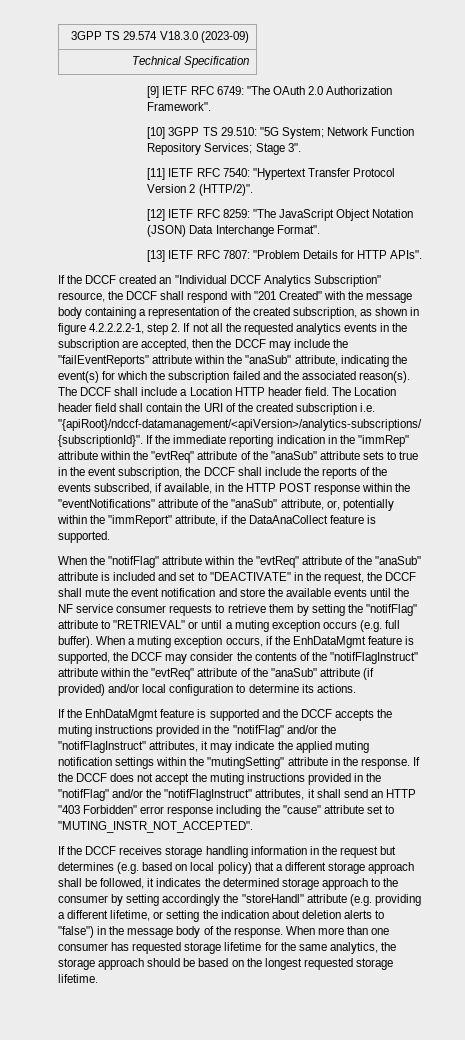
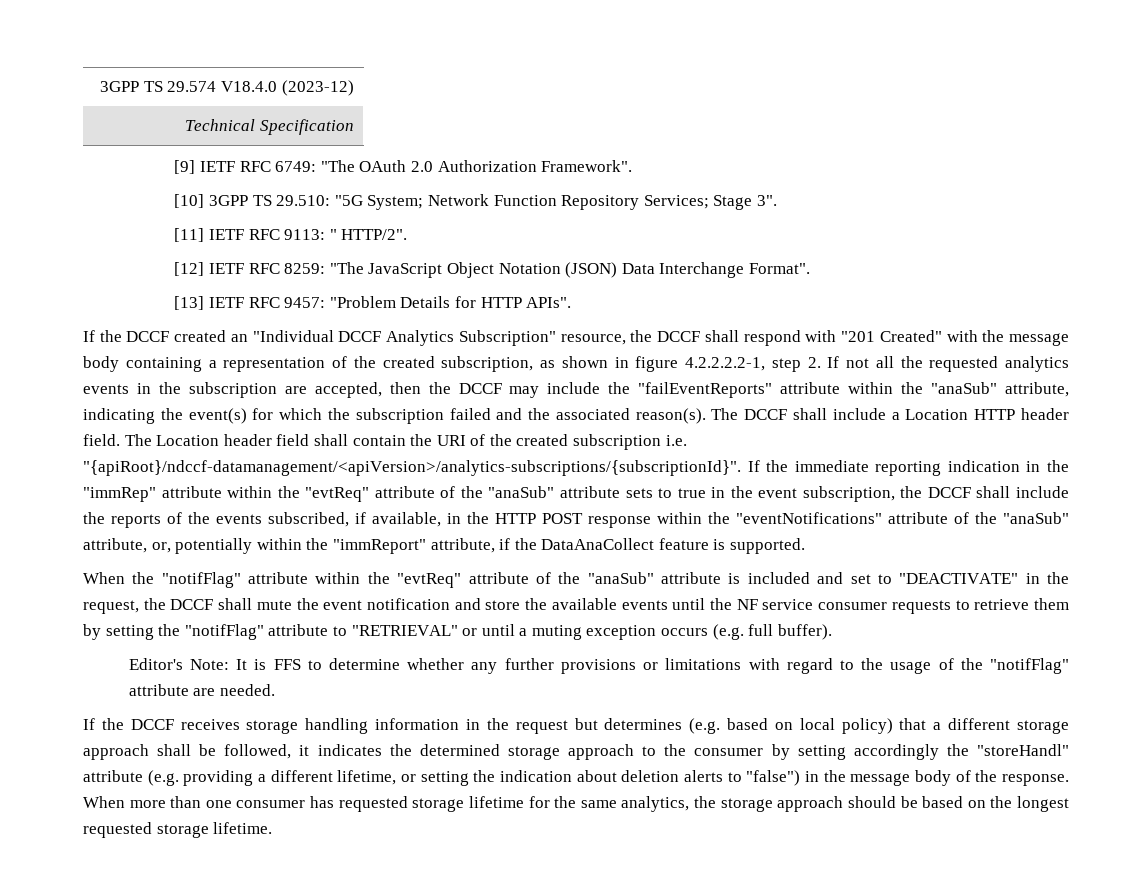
- 3GPP TS 29.574 V18.3.0 (2023-09)
+ 3GPP TS 29.574 V18.4.0 (2023-12)
- [11] IETF RFC 7540: "Hypertext Transfer Protocol Version 2 (HTTP/2)".
+ [11] IETF RFC 9113: " HTTP/2".
- [13] IETF RFC 7807: "Problem Details for HTTP APIs".
+ [13] IETF RFC 9457: "Problem Details for HTTP APIs".
- When the "notifFlag" attribute within the "evtReq" attribute of the "anaSub" attribute is included and set to "DEACTIVATE" in the request, the DCCF shall mute the event notification and store the available events until the NF service consumer requests to retrieve them by setting the "notifFlag" attribute to "RETRIEVAL" or until a muting exception occurs (e.g. full buffer). When a muting exception occurs, if the EnhDataMgmt feature is supported, the DCCF may consider the contents of the "notifFlagInstruct" attribute within the "evtReq" attribute of the "anaSub" attribute (if provided) and/or local configuration to determine its actions.
- If the EnhDataMgmt feature is supported and the DCCF accepts the muting instructions provided in the "notifFlag" and/or the "notifFlagInstruct" attributes, it may indicate the applied muting notification settings within the "mutingSetting" attribute in the response. If the DCCF does not accept the muting instructions provided in the "notifFlag" and/or the "notifFlagInstruct" attributes, it shall send an HTTP "403 Forbidden" error response including the "cause" attribute set to "MUTING_INSTR_NOT_ACCEPTED".
+ When the "notifFlag" attribute within the "evtReq" attribute of the "anaSub" attribute is included and set to "DEACTIVATE" in the request, the DCCF shall mute the event notification and store the available events until the NF service consumer requests to retrieve them by setting the "notifFlag" attribute to "RETRIEVAL" or until a muting exception occurs (e.g. full buffer).
+ Editor's Note: It is FFS to determine whether any further provisions or limitations with regard to the usage of the "notifFlag" attribute are needed.

